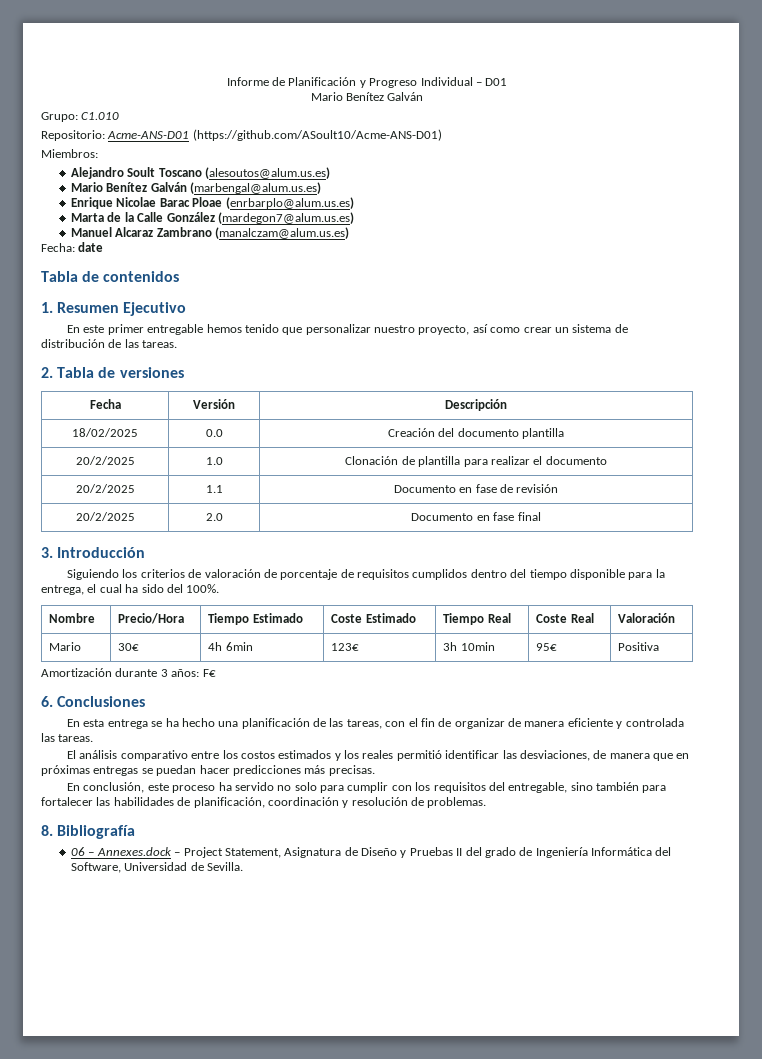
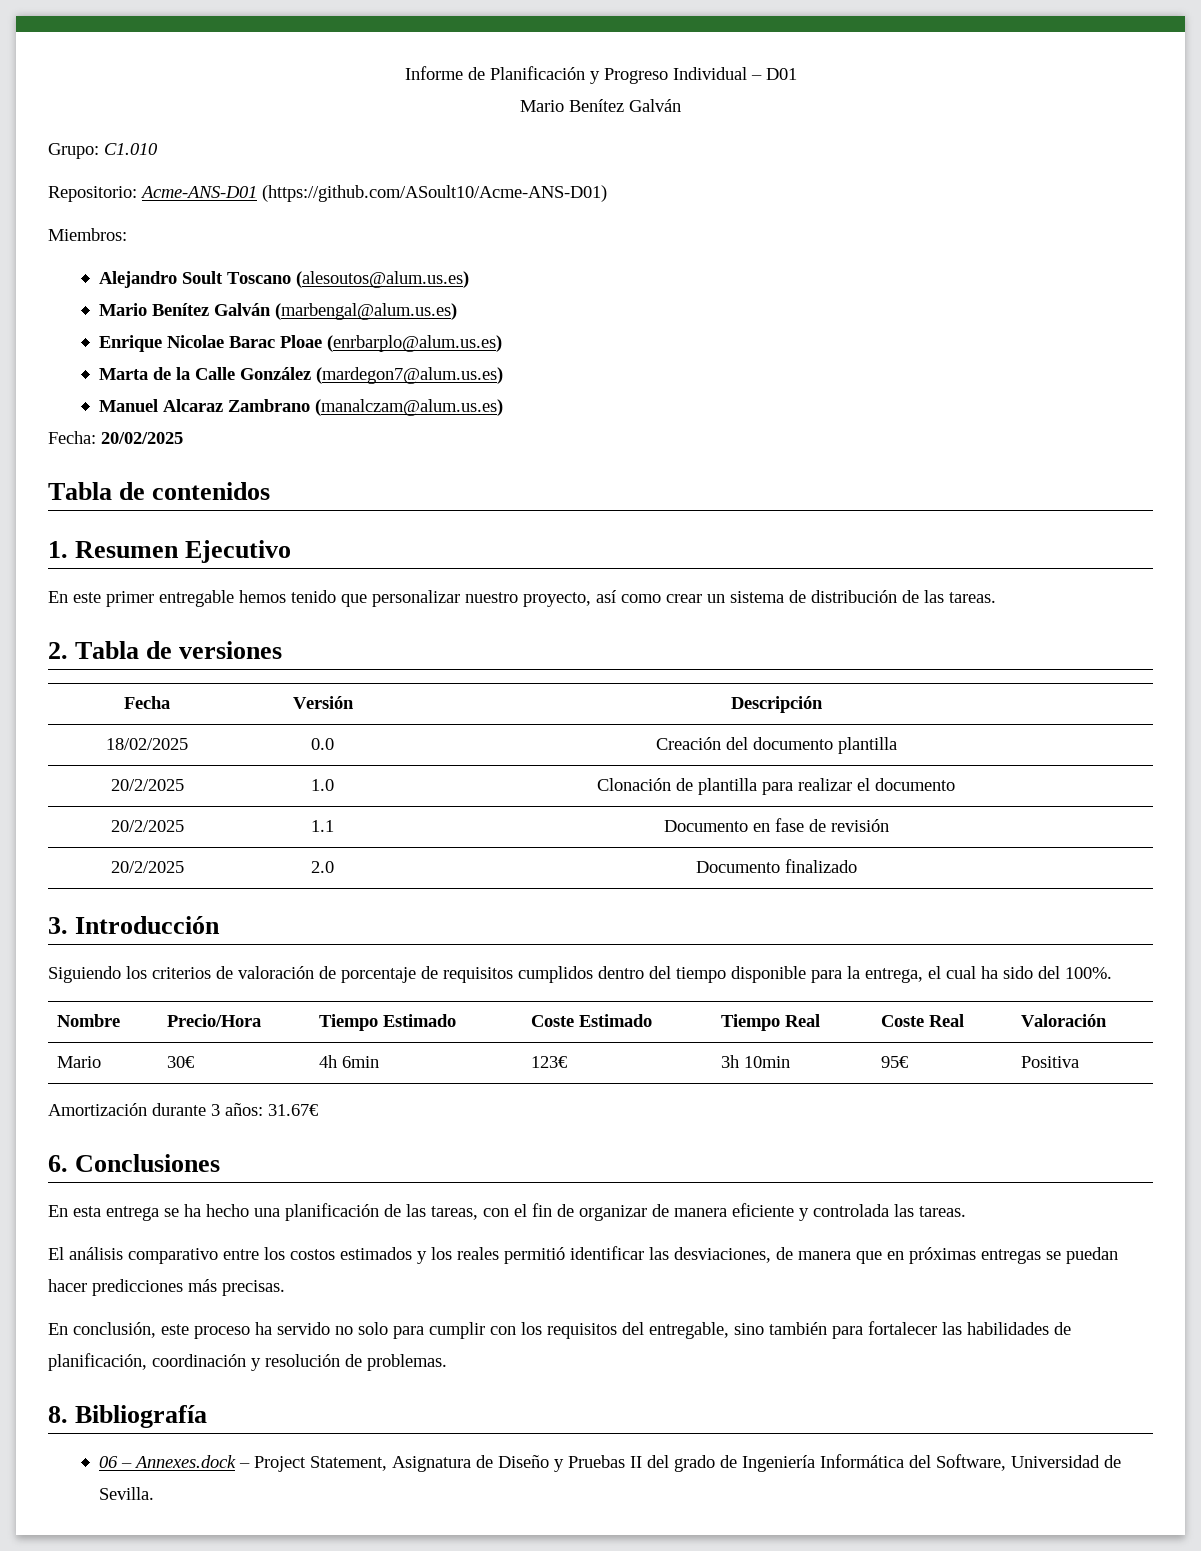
- Fecha: date
+ Fecha: 20/02/2025
- 20/2/2025 | 2.0 | Documento en fase final
+ 20/2/2025 | 2.0 | Documento finalizado
- Amortización durante 3 años: F€
+ Amortización durante 3 años: 31.67€

